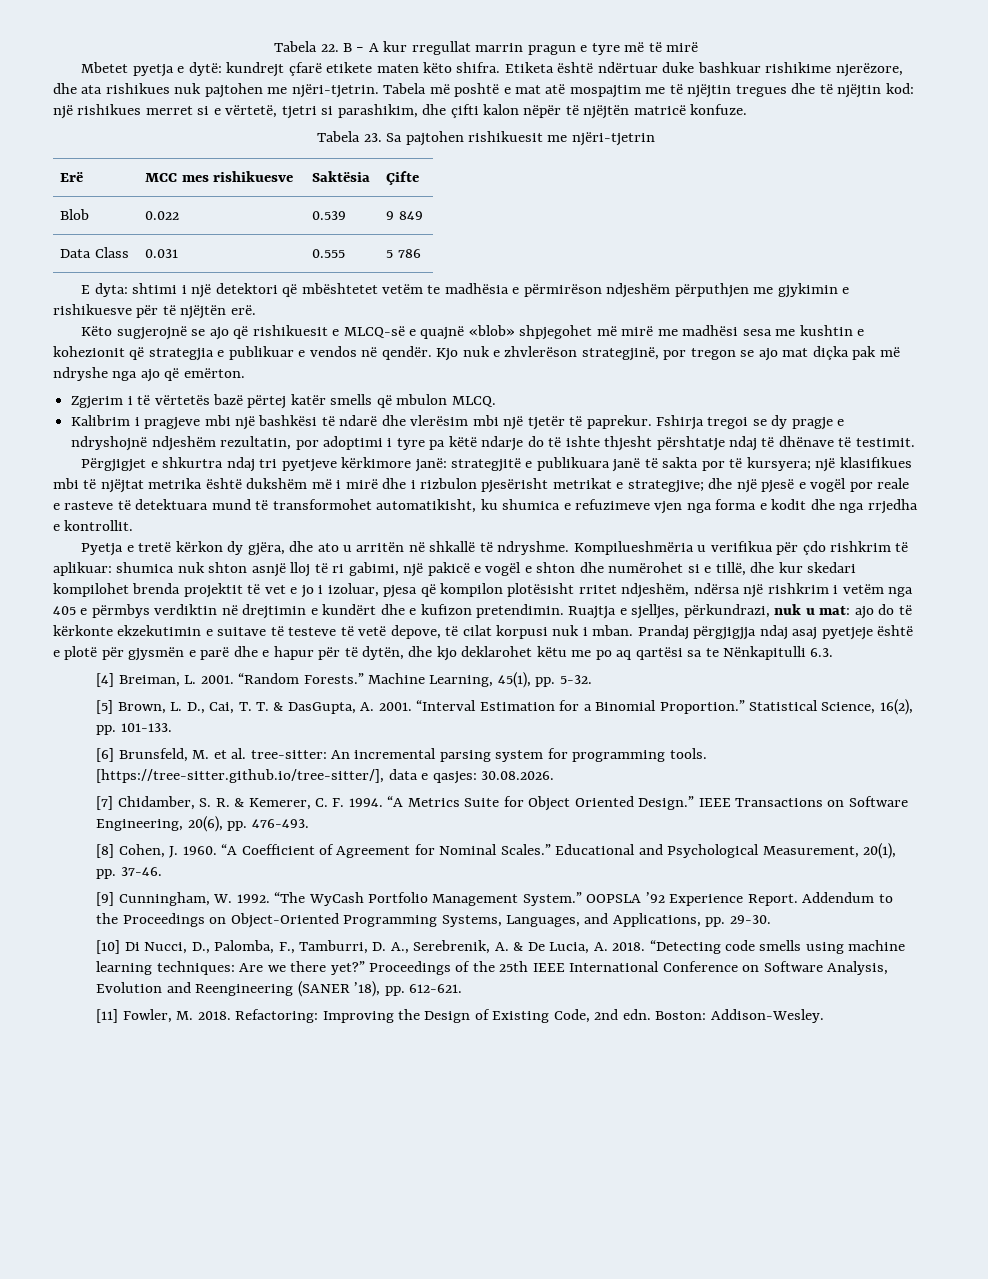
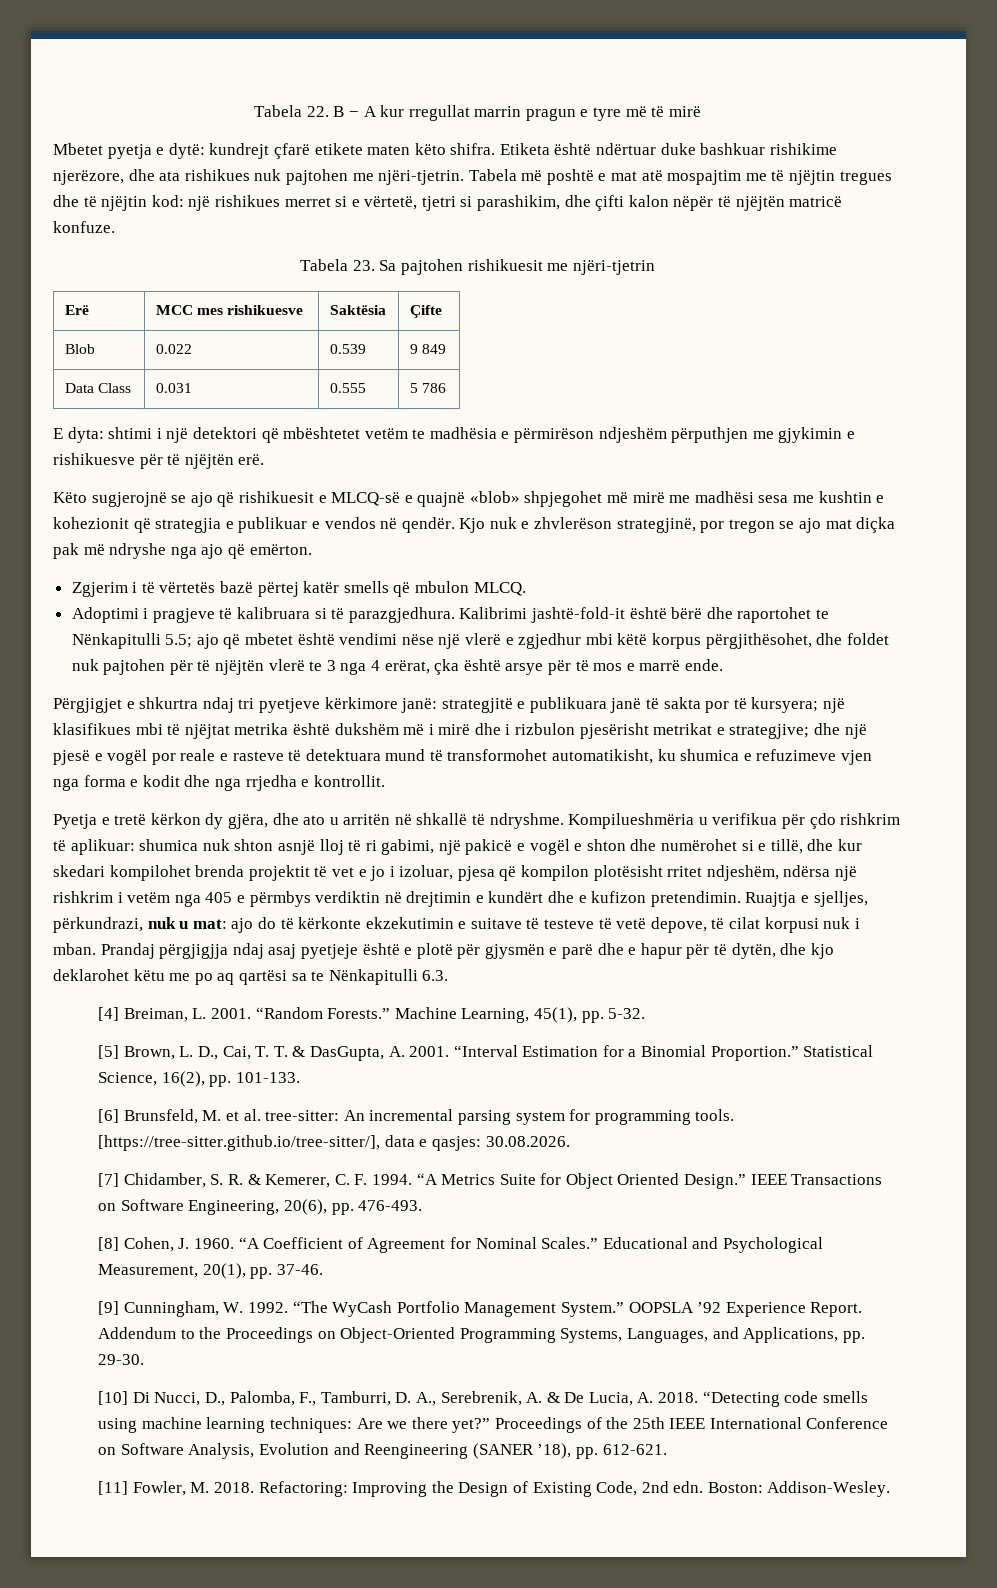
- Kalibrim i pragjeve mbi një bashkësi të ndarë dhe vlerësim mbi një tjetër të paprekur. Fshirja tregoi se dy pragje e ndryshojnë ndjeshëm rezultatin, por adoptimi i tyre pa këtë ndarje do të ishte thjesht përshtatje ndaj të dhënave të testimit.
+ Adoptimi i pragjeve të kalibruara si të parazgjedhura. Kalibrimi jashtë-fold-it është bërë dhe raportohet te Nënkapitulli 5.5; ajo që mbetet është vendimi nëse një vlerë e zgjedhur mbi këtë korpus përgjithësohet, dhe foldet nuk pajtohen për të njëjtën vlerë te 3 nga 4 erërat, çka është arsye për të mos e marrë ende.

